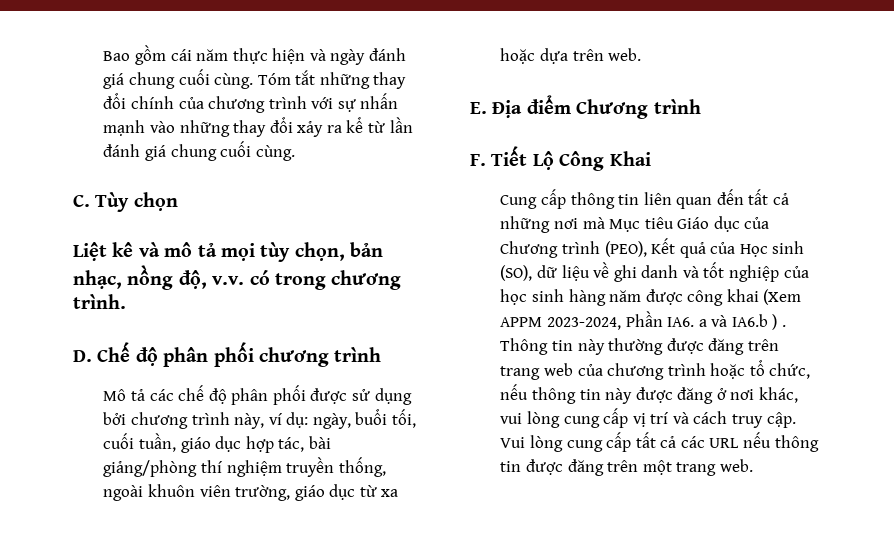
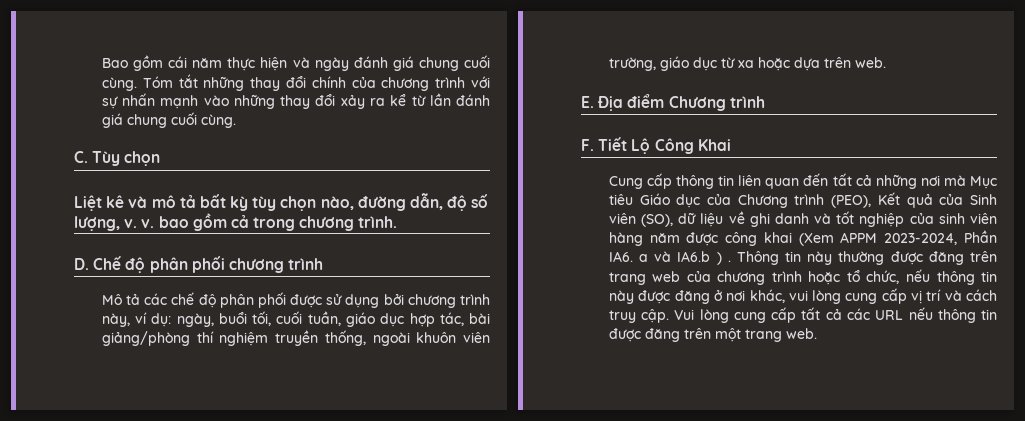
- Liệt kê và mô tả mọi tùy chọn, bản nhạc, nồng độ, v.v. có trong chương trình.
+ Liệt kê và mô tả bất kỳ tùy chọn nào, đường dẫn, độ số lượng, v. v. bao gồm cả trong chương trình.
- Cung cấp thông tin liên quan đến tất cả những nơi mà Mục tiêu Giáo dục của Chương trình (PEO), Kết quả của Học sinh (SO), dữ liệu về ghi danh và tốt nghiệp của học sinh hàng năm được công khai (Xem APPM 2023-2024, Phần IA6. a và IA6.b ) .
+ Cung cấp thông tin liên quan đến tất cả những nơi mà Mục tiêu Giáo dục của Chương trình (PEO), Kết quả của Sinh viên (SO), dữ liệu về ghi danh và tốt nghiệp của sinh viên hàng năm được công khai (Xem APPM 2023-2024, Phần IA6. a và IA6.b ) .

